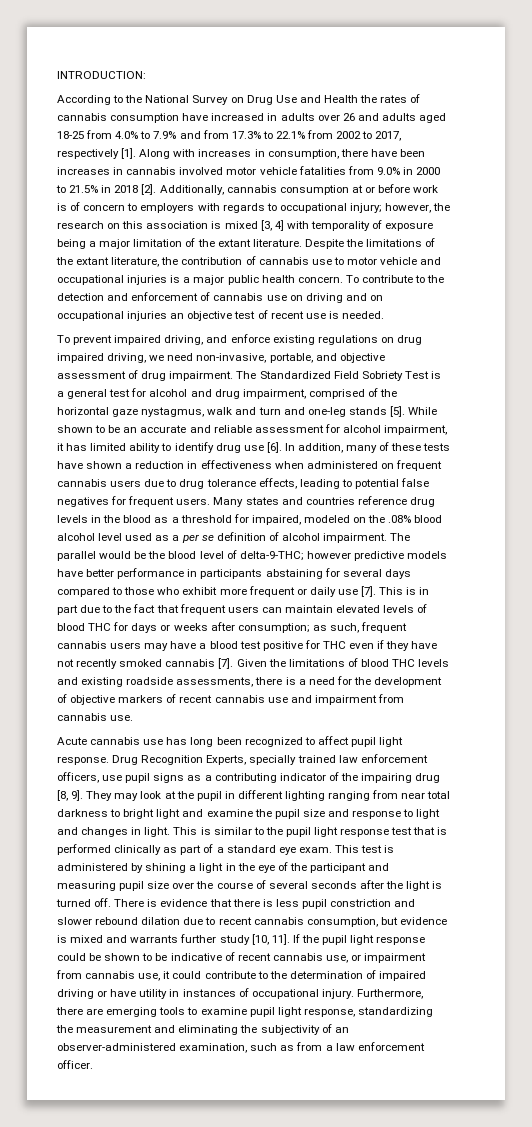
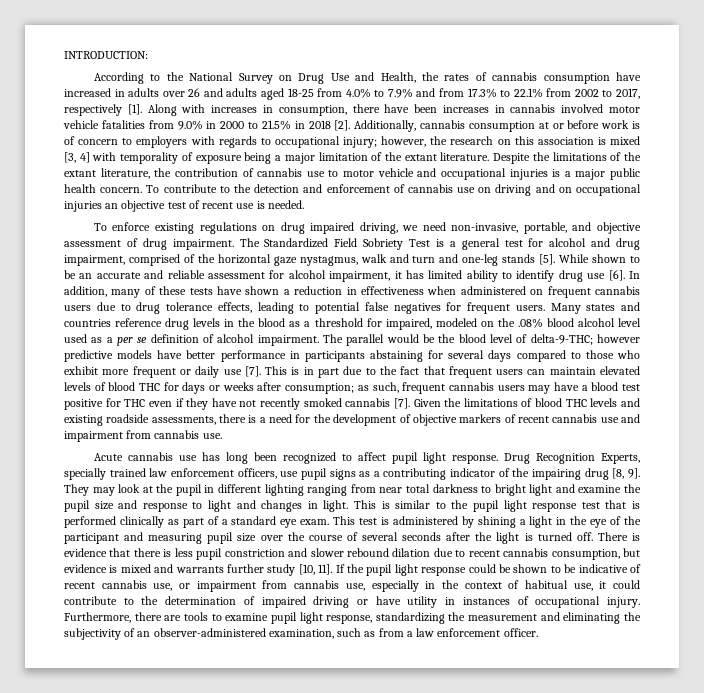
- According to the National Survey on Drug Use and Health the rates of cannabis consumption have increased in adults over 26 and adults aged 18-25 from 4.0% to 7.9% and from 17.3% to 22.1% from 2002 to 2017, respectively [1].
+ According to the National Survey on Drug Use and Health, the rates of cannabis consumption have increased in adults over 26 and adults aged 18-25 from 4.0% to 7.9% and from 17.3% to 22.1% from 2002 to 2017, respectively [1].
- To prevent impaired driving, and enforce existing regulations on drug impaired driving, we need non-invasive, portable, and objective assessment of drug impairment.
+ To enforce existing regulations on drug impaired driving, we need non-invasive, portable, and objective assessment of drug impairment.
- If the pupil light response could be shown to be indicative of recent cannabis use, or impairment from cannabis use, it could contribute to the determination of impaired driving or have utility in instances of occupational injury.
+ If the pupil light response could be shown to be indicative of recent cannabis use, or impairment from cannabis use, especially in the context of habitual use, it could contribute to the determination of impaired driving or have utility in instances of occupational injury.
- Furthermore, there are emerging tools to examine pupil light response, standardizing the measurement and eliminating the subjectivity of an observer-administered examination, such as from a law enforcement officer.
+ Furthermore, there are tools to examine pupil light response, standardizing the measurement and eliminating the subjectivity of an observer-administered examination, such as from a law enforcement officer.

